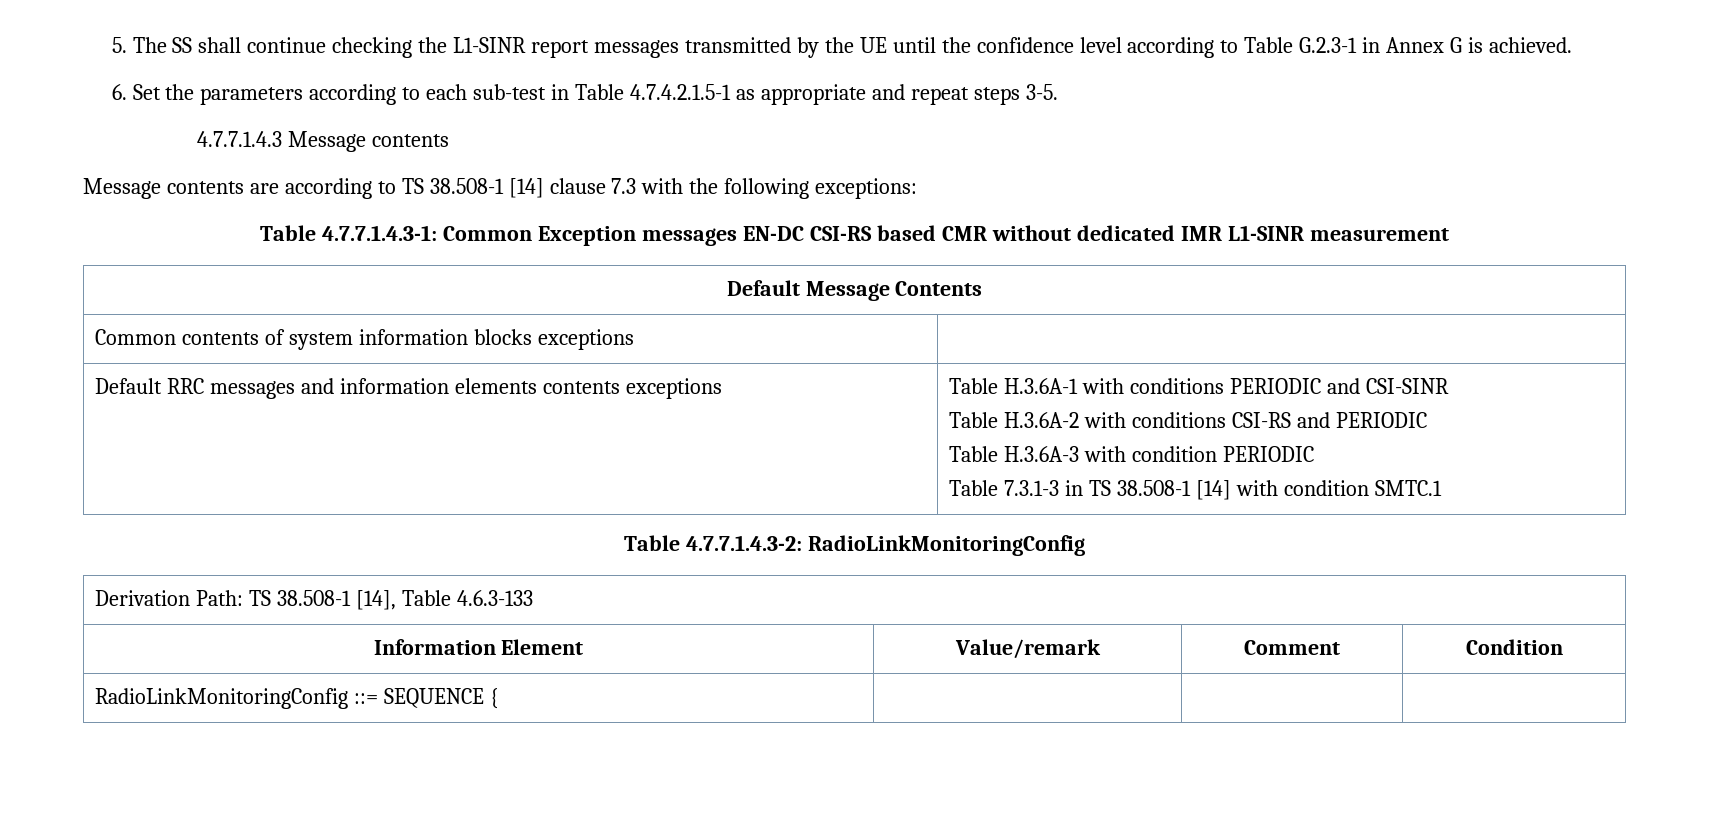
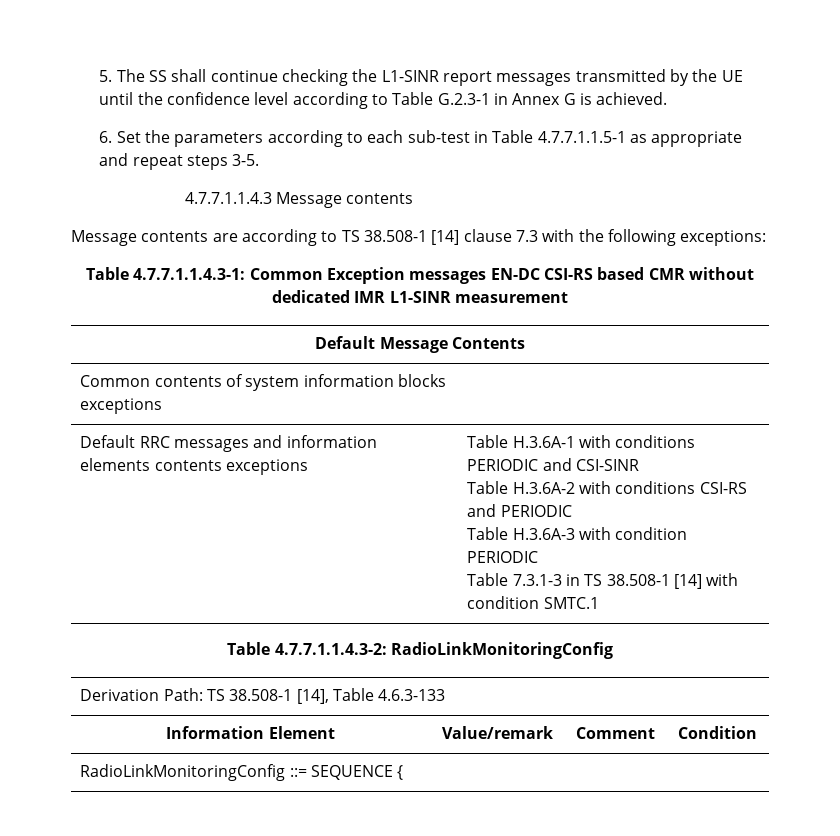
- 6. Set the parameters according to each sub-test in Table 4.7.4.2.1.5-1 as appropriate and repeat steps 3-5.
+ 6. Set the parameters according to each sub-test in Table 4.7.7.1.1.5-1 as appropriate and repeat steps 3-5.
- 4.7.7.1.4.3 Message contents
+ 4.7.7.1.1.4.3 Message contents
- Table 4.7.7.1.4.3-1: Common Exception messages EN-DC CSI-RS based CMR without dedicated IMR L1-SINR measurement
+ Table 4.7.7.1.1.4.3-1: Common Exception messages EN-DC CSI-RS based CMR without dedicated IMR L1-SINR measurement
- Table 4.7.7.1.4.3-2: RadioLinkMonitoringConfig
+ Table 4.7.7.1.1.4.3-2: RadioLinkMonitoringConfig

